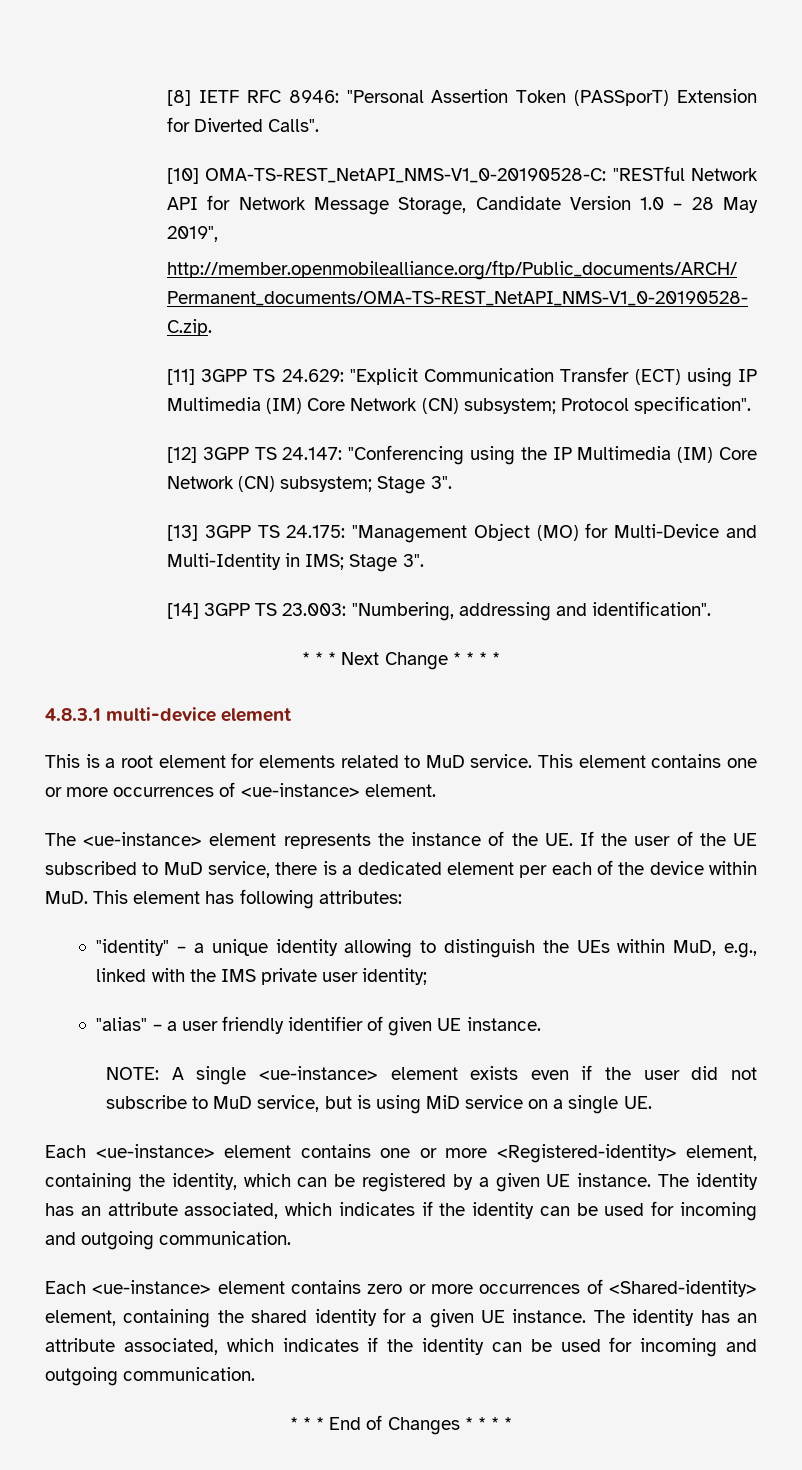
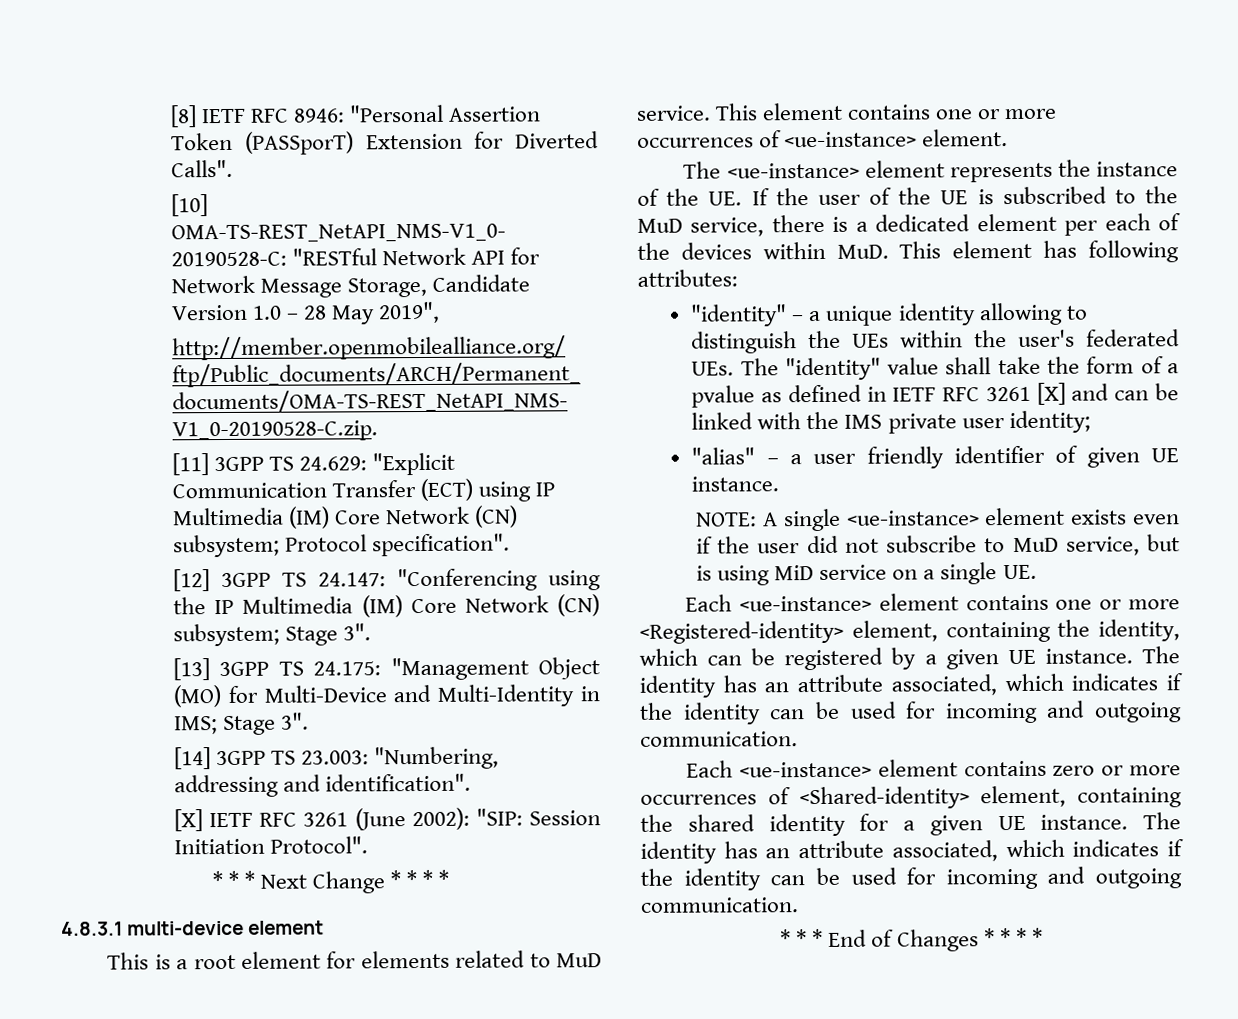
+ [X] IETF RFC 3261 (June 2002): "SIP: Session Initiation Protocol".
- The <ue-instance> element represents the instance of the UE. If the user of the UE subscribed to MuD service, there is a dedicated element per each of the device within MuD. This element has following attributes:
+ The <ue-instance> element represents the instance of the UE. If the user of the UE is subscribed to the MuD service, there is a dedicated element per each of the devices within MuD. This element has following attributes:
- "identity" – a unique identity allowing to distinguish the UEs within MuD, e.g., linked with the IMS private user identity;
+ "identity" – a unique identity allowing to distinguish the UEs within the user's federated UEs. The "identity" value shall take the form of a pvalue as defined in IETF RFC 3261 [X] and can be linked with the IMS private user identity;

